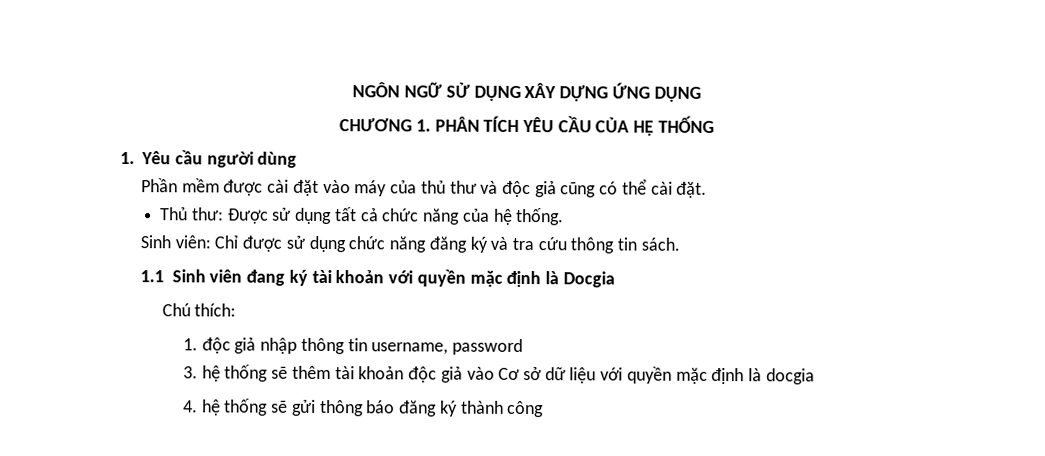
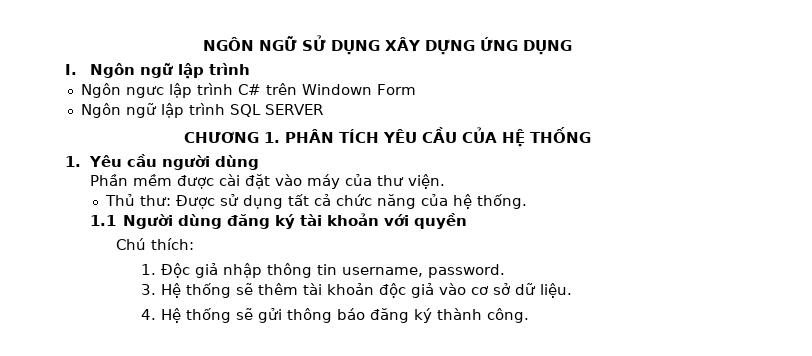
+ I. Ngôn ngữ lập trình
+ Ngôn ngưc lập trình C# trên Windown Form
+ Ngôn ngữ lập trình SQL SERVER
- Phần mềm được cài đặt vào máy của thủ thư và độc giả cũng có thể cài đặt.
+ Phần mềm được cài đặt vào máy của thư viện.
- Sinh viên: Chỉ được sử dụng chức năng đăng ký và tra cứu thông tin sách.
- 1.1 Sinh viên đang ký tài khoản với quyền mặc định là Docgia
+ 1.1 Người dùng đăng ký tài khoản với quyền
- 1. độc giả nhập thông tin username, password
+ 1. Độc giả nhập thông tin username, password.
- 3. hệ thống sẽ thêm tài khoản độc giả vào Cơ sở dữ liệu với quyền mặc định là docgia
+ 3. Hệ thống sẽ thêm tài khoản độc giả vào cơ sở dữ liệu.
- 4. hệ thống sẽ gửi thông báo đăng ký thành công
+ 4. Hệ thống sẽ gửi thông báo đăng ký thành công.

